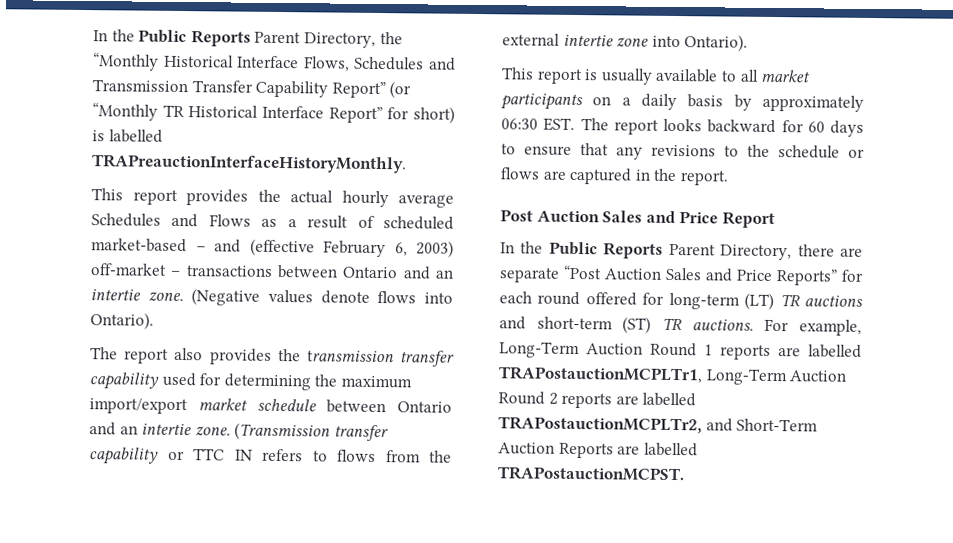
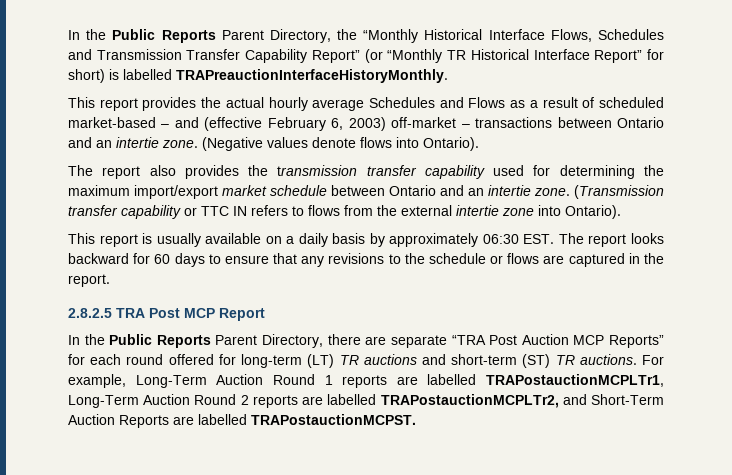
- This report is usually available to all market participants on a daily basis by approximately 06:30 EST. The report looks backward for 60 days to ensure that any revisions to the schedule or flows are captured in the report.
+ This report is usually available on a daily basis by approximately 06:30 EST. The report looks backward for 60 days to ensure that any revisions to the schedule or flows are captured in the report.
- Post Auction Sales and Price Report
+ 2.8.2.5 TRA Post MCP Report
- In the Public Reports Parent Directory, there are separate “Post Auction Sales and Price Reports” for each round offered for long-term (LT) TR auctions and short-term (ST) TR auctions.
+ In the Public Reports Parent Directory, there are separate “TRA Post Auction MCP Reports” for each round offered for long-term (LT) TR auctions and short-term (ST) TR auctions.

